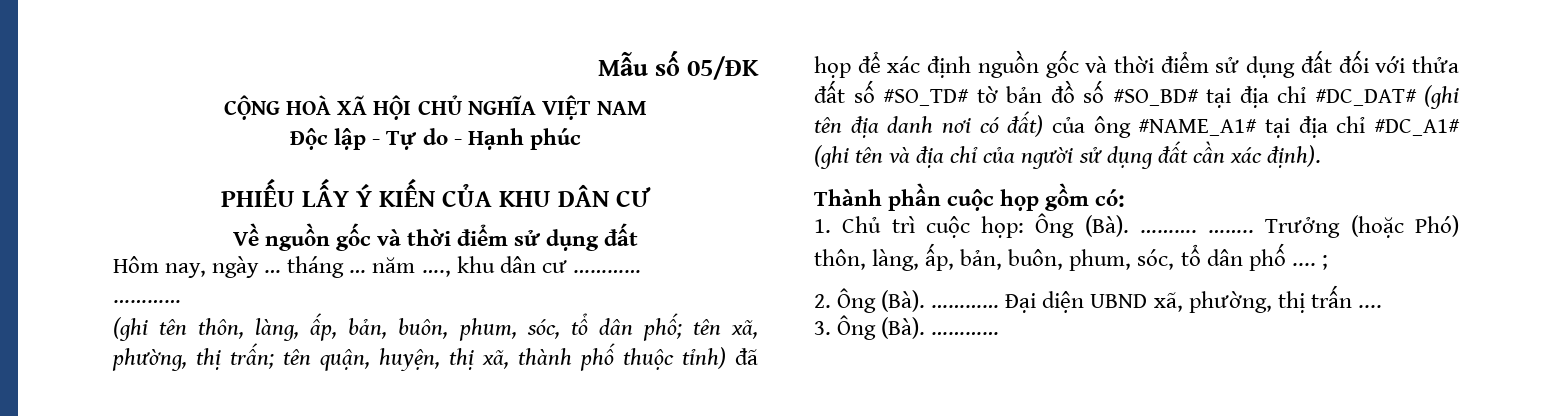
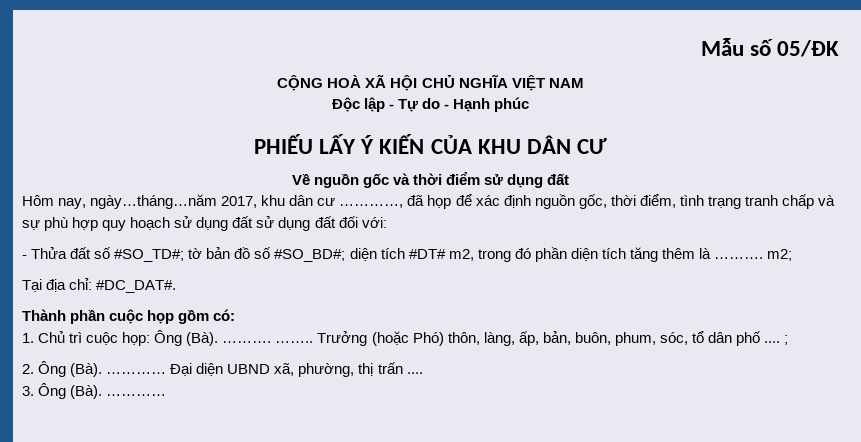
- Hôm nay, ngày … tháng … năm …., khu dân cư …………
- …………
- (ghi tên thôn, làng, ấp, bản, buôn, phum, sóc, tổ dân phố; tên xã, phường, thị trấn; tên quận, huyện, thị xã, thành phố thuộc tỉnh) đã họp để xác định nguồn gốc và thời điểm sử dụng đất đối với thửa đất số #SO_TD# tờ bản đồ số #SO_BD# tại địa chỉ #DC_DAT# (ghi tên địa danh nơi có đất) của ông #NAME_A1# tại địa chỉ #DC_A1# (ghi tên và địa chỉ của người sử dụng đất cần xác định).
+ Hôm nay, ngày…tháng…năm 2017, khu dân cư …………, đã họp để xác định nguồn gốc, thời điểm, tình trạng tranh chấp và sự phù hợp quy hoạch sử dụng đất sử dụng đất đối với:
+ - Thửa đất số #SO_TD#; tờ bản đồ số #SO_BD#; diện tích #DT# m2, trong đó phần diện tích tăng thêm là ………. m2;
+ Tại địa chỉ: #DC_DAT#.

